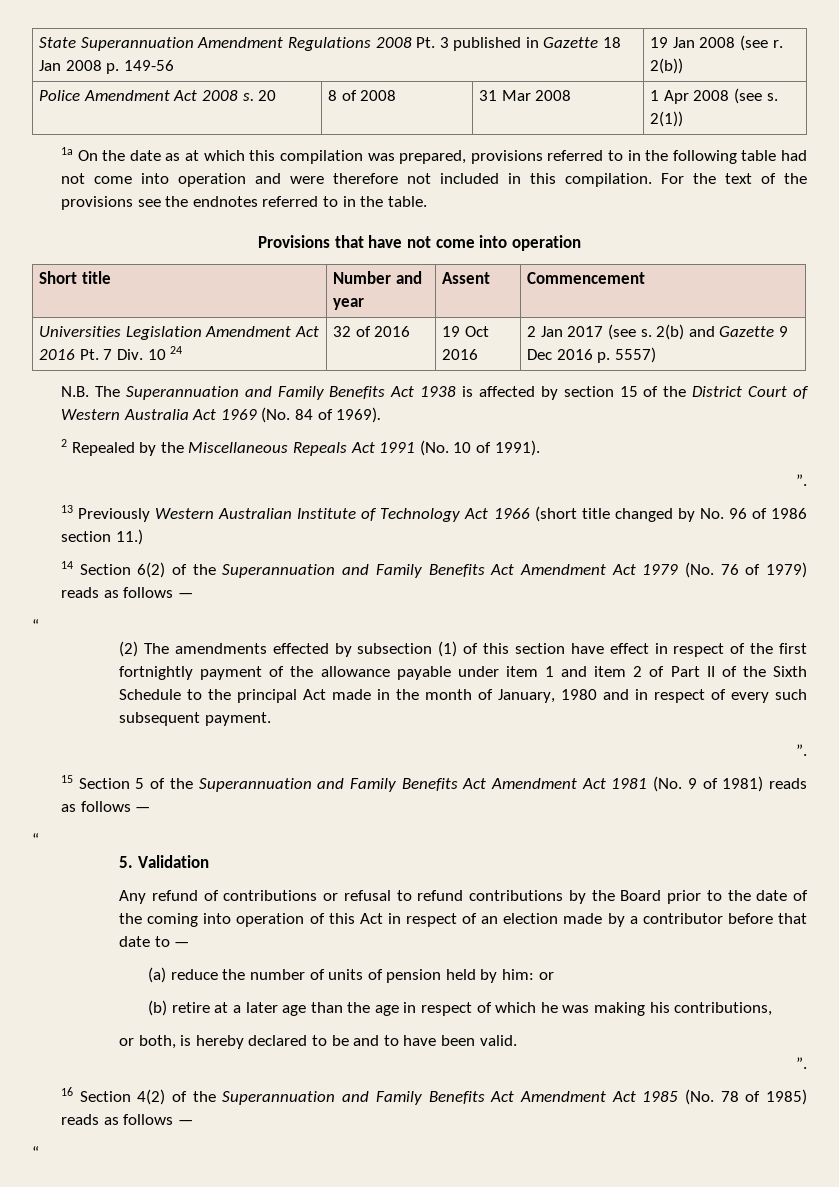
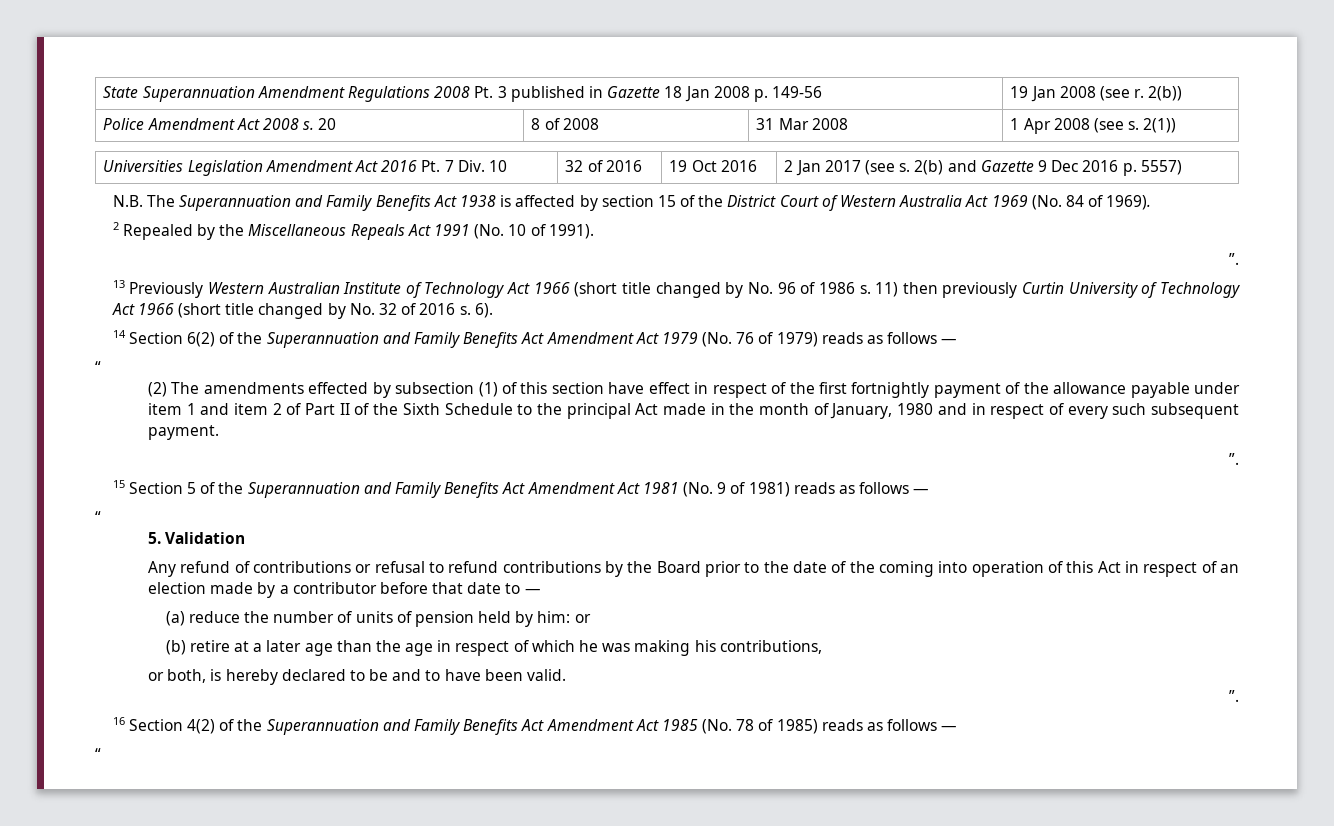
- 1a On the date as at which this compilation was prepared, provisions referred to in the following table had not come into operation and were therefore not included in this compilation. For the text of the provisions see the endnotes referred to in the table.
- Provisions that have not come into operation
- Short title | Number and year | Assent | Commencement
- Universities Legislation Amendment Act 2016 Pt. 7 Div. 10 24 | 32 of 2016 | 19 Oct 2016 | 2 Jan 2017 (see s. 2(b) and Gazette 9 Dec 2016 p. 5557)
+ Universities Legislation Amendment Act 2016 Pt. 7 Div. 10 | 32 of 2016 | 19 Oct 2016 | 2 Jan 2017 (see s. 2(b) and Gazette 9 Dec 2016 p. 5557)
- 13 Previously Western Australian Institute of Technology Act 1966 (short title changed by No. 96 of 1986 section 11.)
+ 13 Previously Western Australian Institute of Technology Act 1966 (short title changed by No. 96 of 1986 s. 11) then previously Curtin University of Technology Act 1966 (short title changed by No. 32 of 2016 s. 6).

